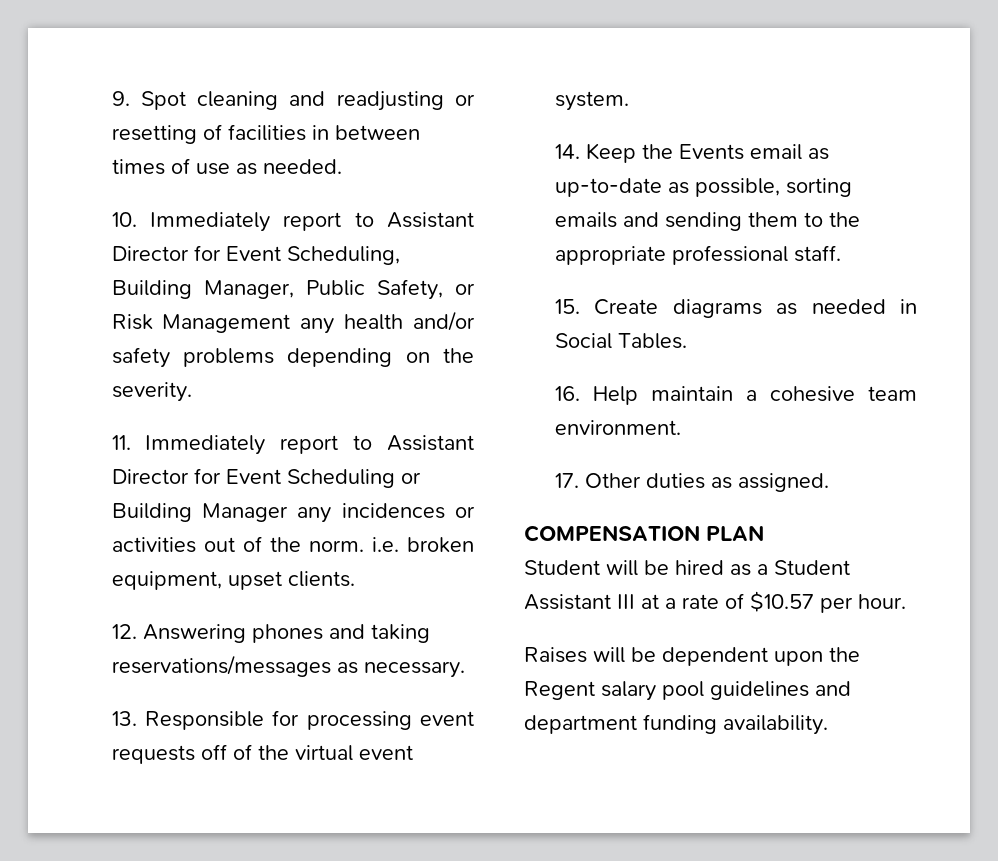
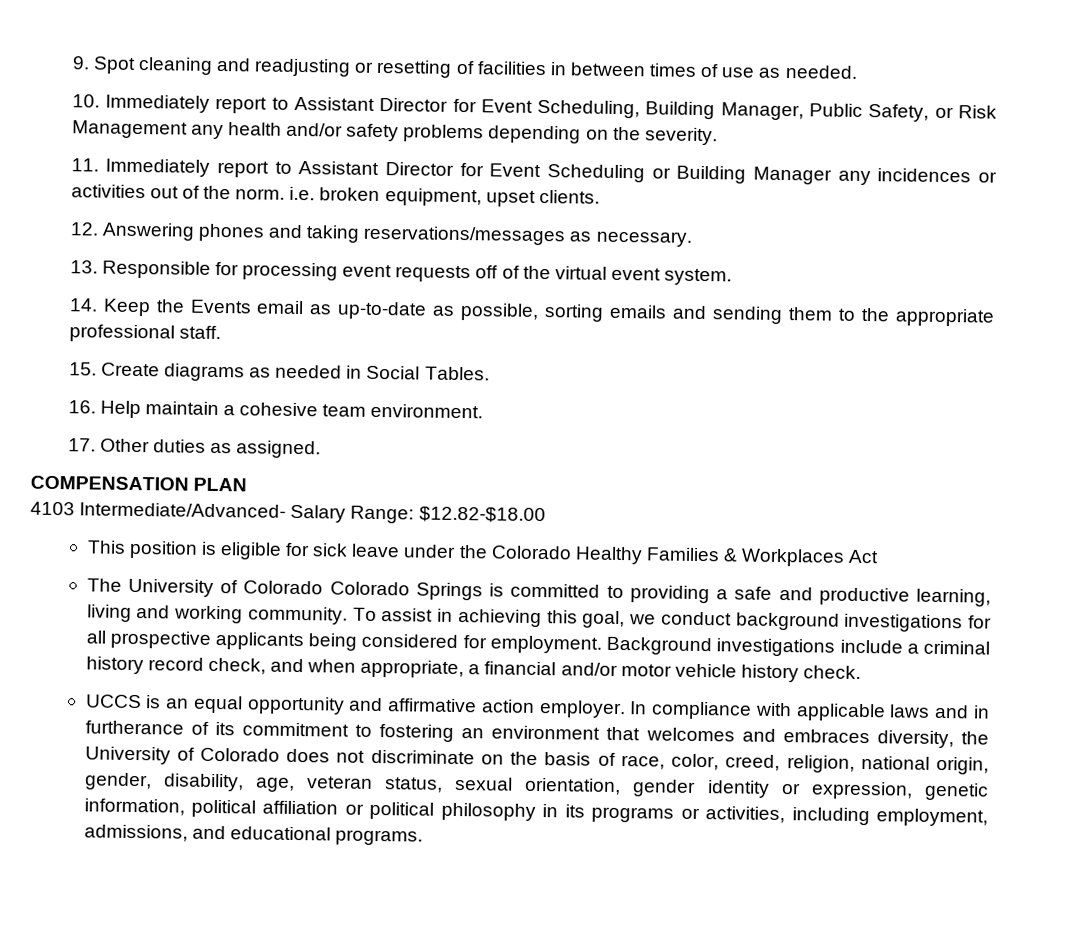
- Student will be hired as a Student Assistant III at a rate of $10.57 per hour.
- Raises will be dependent upon the Regent salary pool guidelines and department funding availability.
+ 4103 Intermediate/Advanced- Salary Range: $12.82-$18.00
+ This position is eligible for sick leave under the Colorado Healthy Families & Workplaces Act
+ The University of Colorado Colorado Springs is committed to providing a safe and productive learning, living and working community. To assist in achieving this goal, we conduct background investigations for all prospective applicants being considered for employment. Background investigations include a criminal history record check, and when appropriate, a financial and/or motor vehicle history check.
+ UCCS is an equal opportunity and affirmative action employer. In compliance with applicable laws and in furtherance of its commitment to fostering an environment that welcomes and embraces diversity, the University of Colorado does not discriminate on the basis of race, color, creed, religion, national origin, gender, disability, age, veteran status, sexual orientation, gender identity or expression, genetic information, political affiliation or political philosophy in its programs or activities, including employment, admissions, and educational programs.

